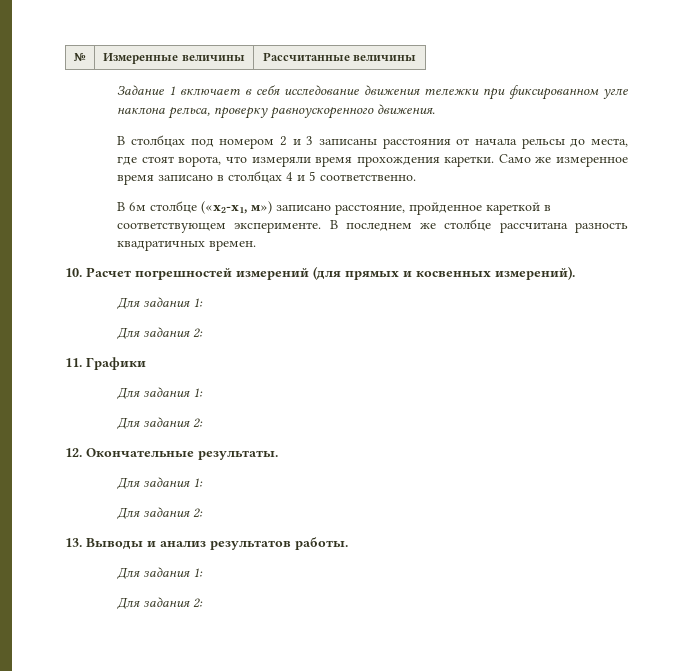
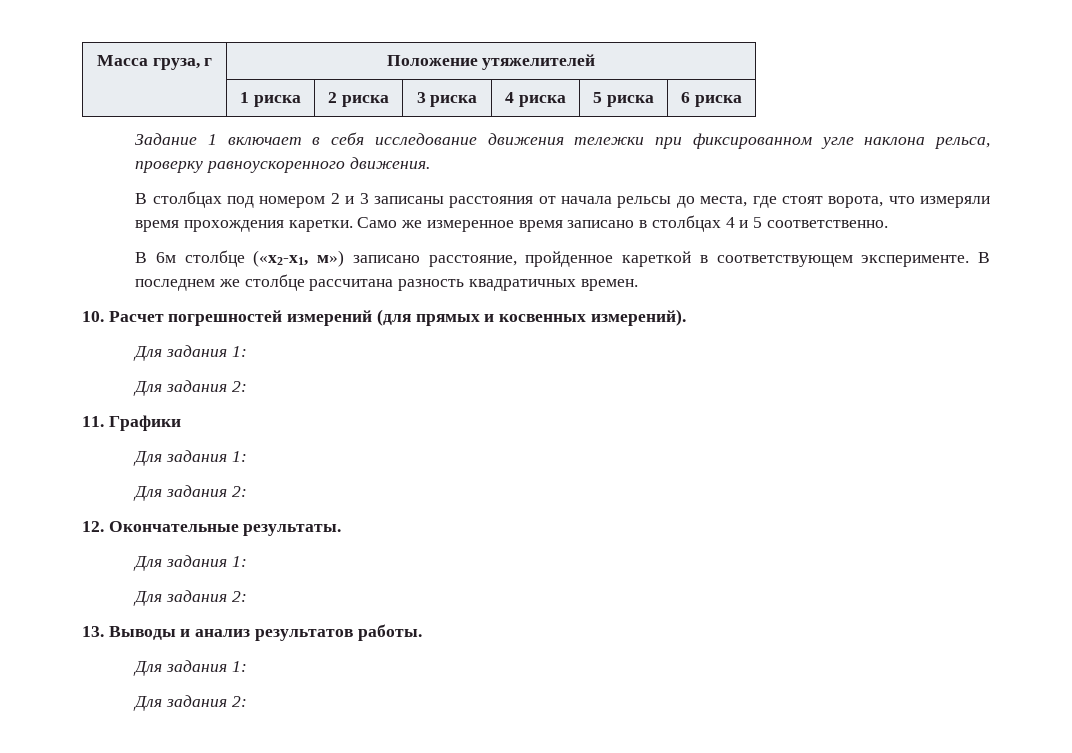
- № | Измеренные величины | Рассчитанные величины
+ Масса груза, г | Положение утяжелителей
+ | 1 риска | 2 риска | 3 риска | 4 риска | 5 риска | 6 риска

